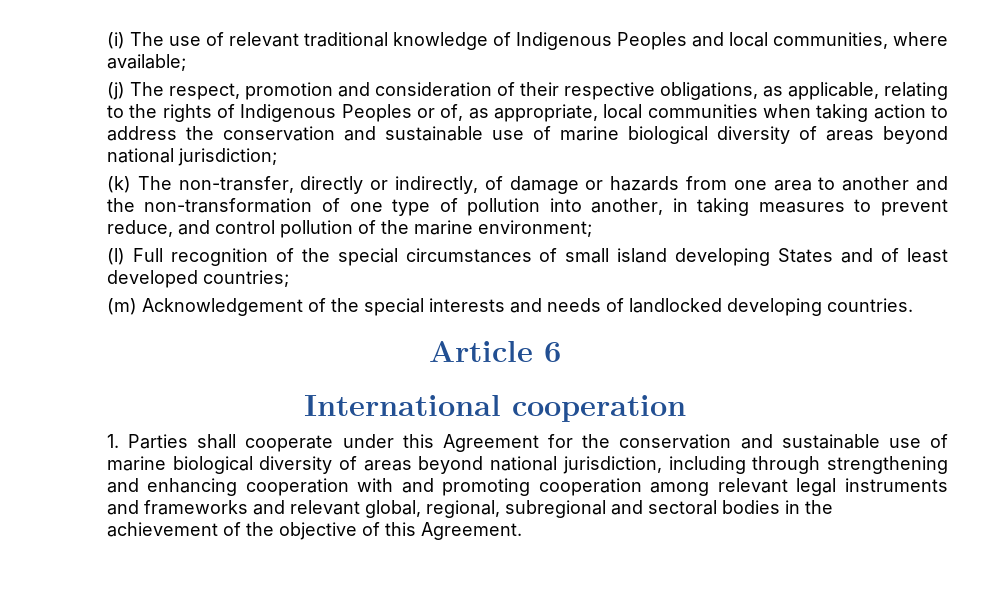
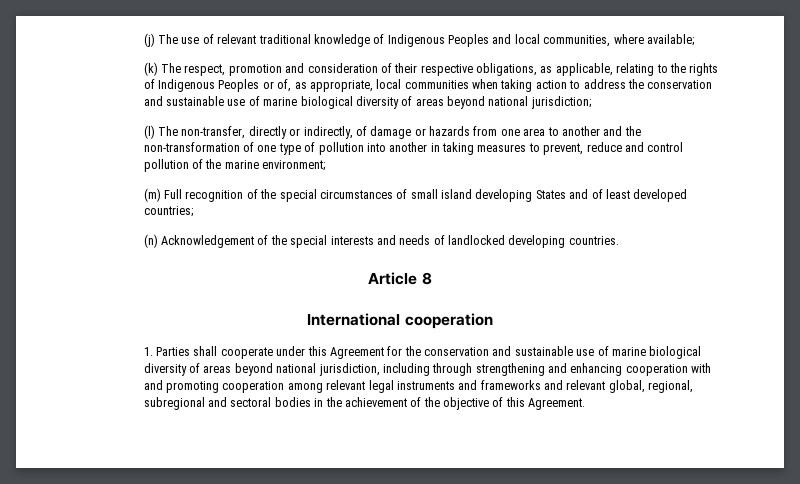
- (i) The use of relevant traditional knowledge of Indigenous Peoples and local communities, where available;
+ (j) The use of relevant traditional knowledge of Indigenous Peoples and local communities, where available;
- (j) The respect, promotion and consideration of their respective obligations, as applicable, relating to the rights of Indigenous Peoples or of, as appropriate, local communities when taking action to address the conservation and sustainable use of marine biological diversity of areas beyond national jurisdiction;
+ (k) The respect, promotion and consideration of their respective obligations, as applicable, relating to the rights of Indigenous Peoples or of, as appropriate, local communities when taking action to address the conservation and sustainable use of marine biological diversity of areas beyond national jurisdiction;
- (k) The non-transfer, directly or indirectly, of damage or hazards from one area to another and the non-transformation of one type of pollution into another, in taking measures to prevent reduce, and control pollution of the marine environment;
+ (l) The non-transfer, directly or indirectly, of damage or hazards from one area to another and the non-transformation of one type of pollution into another in taking measures to prevent, reduce and control pollution of the marine environment;
- (l) Full recognition of the special circumstances of small island developing States and of least developed countries;
+ (m) Full recognition of the special circumstances of small island developing States and of least developed countries;
- (m) Acknowledgement of the special interests and needs of landlocked developing countries.
+ (n) Acknowledgement of the special interests and needs of landlocked developing countries.
- Article 6
+ Article 8

